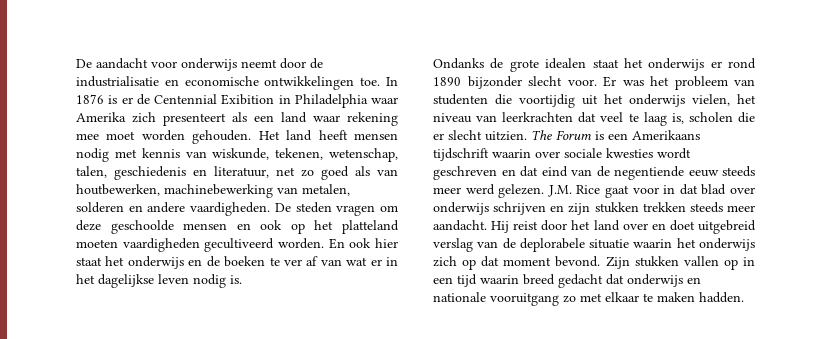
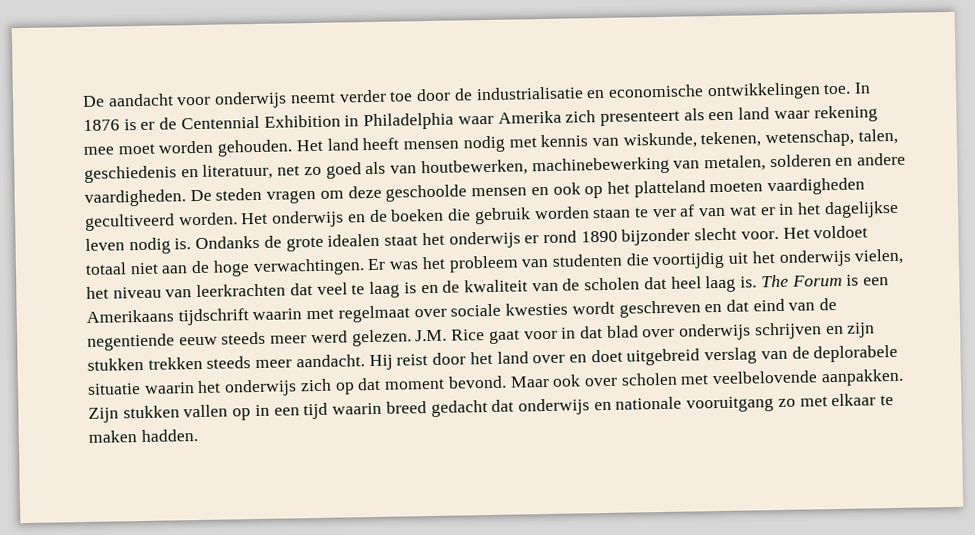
- De aandacht voor onderwijs neemt door de industrialisatie en economische ontwikkelingen toe.
+ De aandacht voor onderwijs neemt verder toe door de industrialisatie en economische ontwikkelingen toe.
- In 1876 is er de Centennial Exibition in Philadelphia waar Amerika zich presenteert als een land waar rekening mee moet worden gehouden.
+ In 1876 is er de Centennial Exhibition in Philadelphia waar Amerika zich presenteert als een land waar rekening mee moet worden gehouden.
- En ook hier staat het onderwijs en de boeken te ver af van wat er in het dagelijkse leven nodig is.
- Ondanks de grote idealen staat het onderwijs er rond 1890 bijzonder slecht voor.
+ Het onderwijs en de boeken die gebruik worden staan te ver af van wat er in het dagelijkse leven nodig is. Ondanks de grote idealen staat het onderwijs er rond 1890 bijzonder slecht voor.
+ Het voldoet totaal niet aan de hoge verwachtingen.
- Er was het probleem van studenten die voortijdig uit het onderwijs vielen, het niveau van leerkrachten dat veel te laag is, scholen die er slecht uitzien.
+ Er was het probleem van studenten die voortijdig uit het onderwijs vielen, het niveau van leerkrachten dat veel te laag is en de kwaliteit van de scholen dat heel laag is.
- The Forum is een Amerikaans tijdschrift waarin over sociale kwesties wordt geschreven en dat eind van de negentiende eeuw steeds meer werd gelezen.
+ The Forum is een Amerikaans tijdschrift waarin met regelmaat over sociale kwesties wordt geschreven en dat eind van de negentiende eeuw steeds meer werd gelezen.
+ Maar ook over scholen met veelbelovende aanpakken.

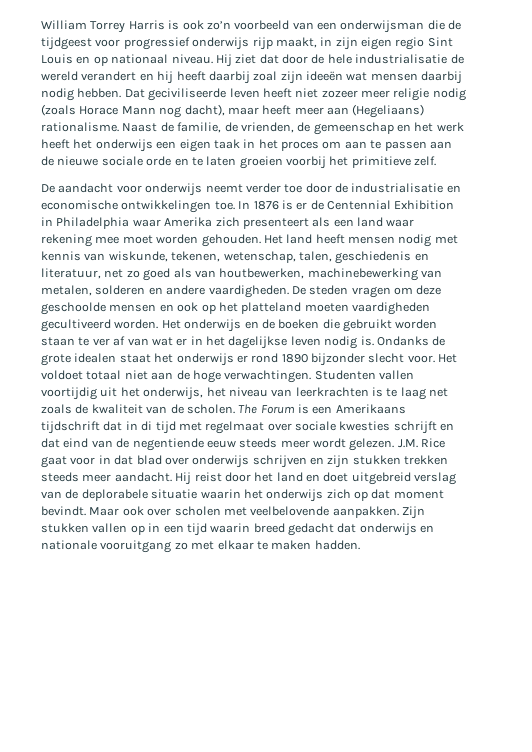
+ William Torrey Harris is ook zo’n voorbeeld van een onderwijsman die de tijdgeest voor progressief onderwijs rijp maakt, in zijn eigen regio Sint Louis en op nationaal niveau. Hij ziet dat door de hele industrialisatie de wereld verandert en hij heeft daarbij zoal zijn ideeën wat mensen daarbij nodig hebben. Dat geciviliseerde leven heeft niet zozeer meer religie nodig (zoals Horace Mann nog dacht), maar heeft meer aan (Hegeliaans) rationalisme. Naast de familie, de vrienden, de gemeenschap en het werk heeft het onderwijs een eigen taak in het proces om aan te passen aan de nieuwe sociale orde en te laten groeien voorbij het primitieve zelf.
- Het onderwijs en de boeken die gebruik worden staan te ver af van wat er in het dagelijkse leven nodig is.
+ Het onderwijs en de boeken die gebruikt worden staan te ver af van wat er in het dagelijkse leven nodig is.
- Er was het probleem van studenten die voortijdig uit het onderwijs vielen, het niveau van leerkrachten dat veel te laag is en de kwaliteit van de scholen dat heel laag is.
+ Studenten vallen voortijdig uit het onderwijs, het niveau van leerkrachten is te laag net zoals de kwaliteit van de scholen.
- The Forum is een Amerikaans tijdschrift waarin met regelmaat over sociale kwesties wordt geschreven en dat eind van de negentiende eeuw steeds meer werd gelezen.
+ The Forum is een Amerikaans tijdschrift dat in di tijd met regelmaat over sociale kwesties schrijft en dat eind van de negentiende eeuw steeds meer wordt gelezen.
- Hij reist door het land over en doet uitgebreid verslag van de deplorabele situatie waarin het onderwijs zich op dat moment bevond.
+ Hij reist door het land en doet uitgebreid verslag van de deplorabele situatie waarin het onderwijs zich op dat moment bevindt.

